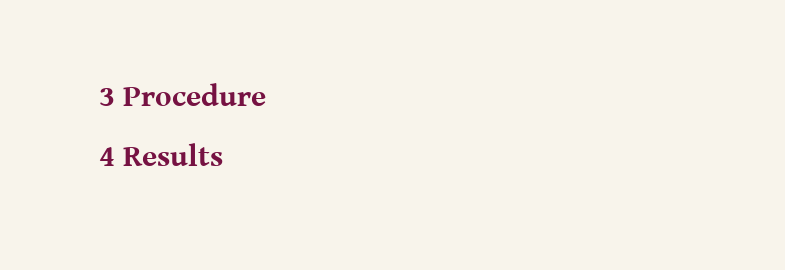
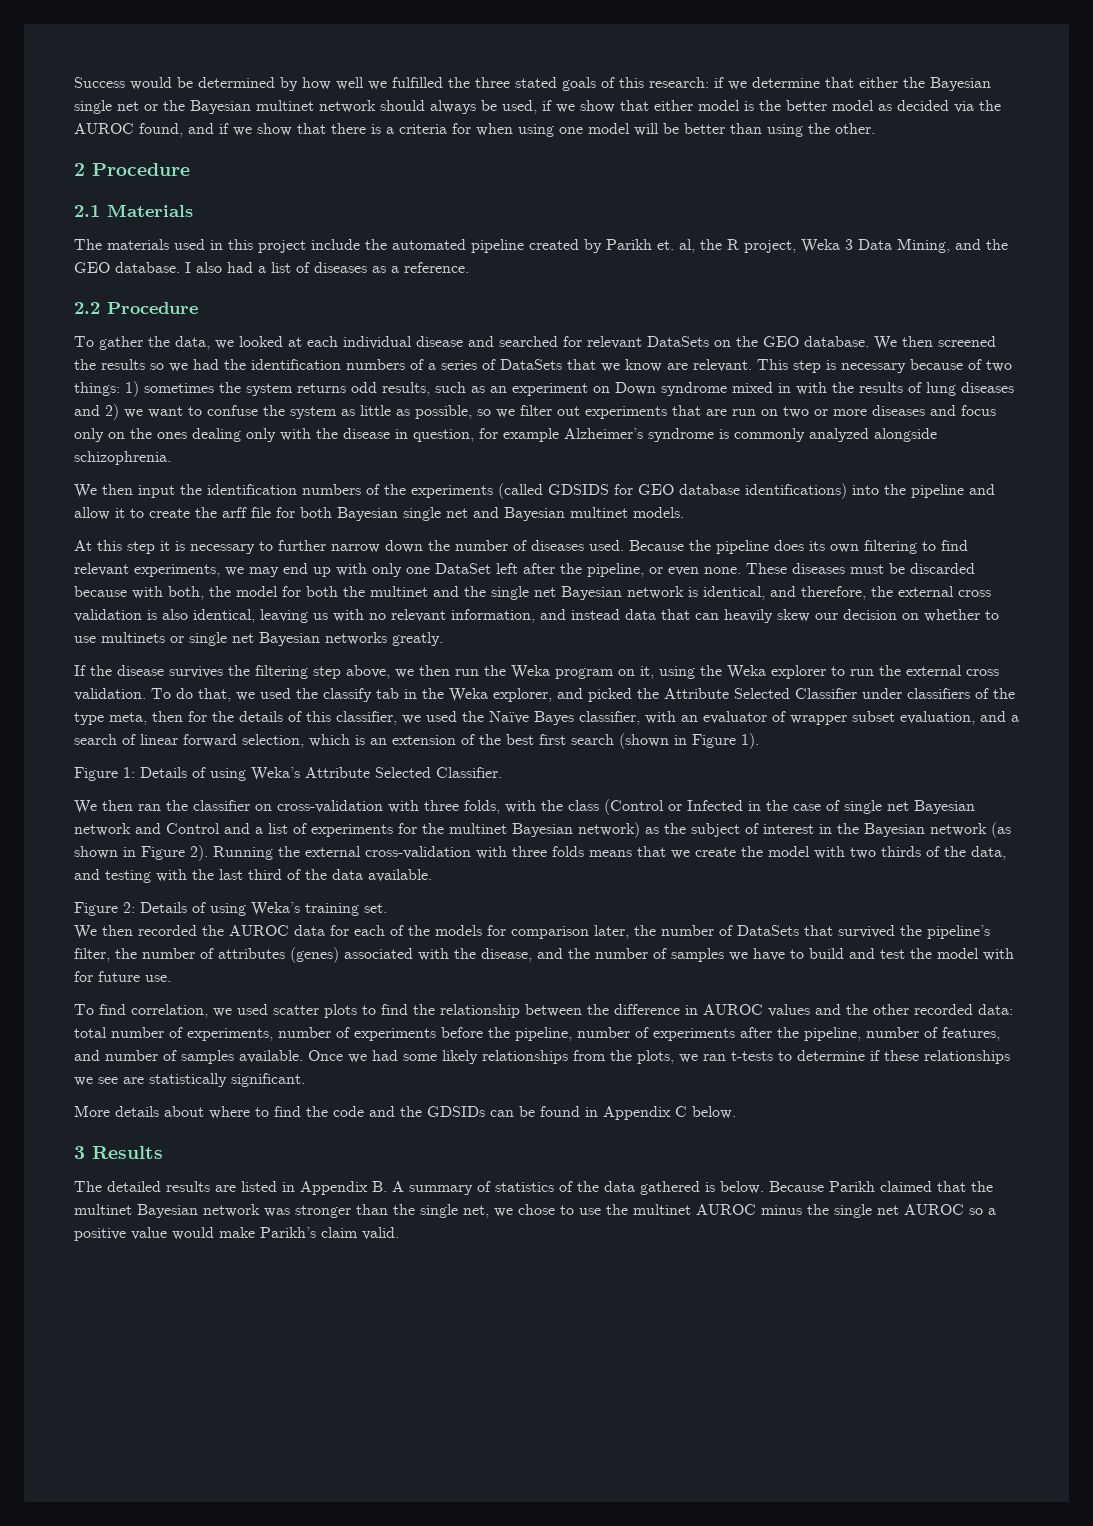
- 3 Procedure
- 4 Results
+ Success would be determined by how well we fulfilled the three stated goals of this research: if we determine that either the Bayesian single net or the Bayesian multinet network should always be used, if we show that either model is the better model as decided via the AUROC found, and if we show that there is a criteria for when using one model will be better than using the other.
+ 2 Procedure
+ 2.1 Materials
+ The materials used in this project include the automated pipeline created by Parikh et. al, the R project, Weka 3 Data Mining, and the GEO database. I also had a list of diseases as a reference.
+ 2.2 Procedure
+ To gather the data, we looked at each individual disease and searched for relevant DataSets on the GEO database. We then screened the results so we had the identification numbers of a series of DataSets that we know are relevant. This step is necessary because of two things: 1) sometimes the system returns odd results, such as an experiment on Down syndrome mixed in with the results of lung diseases and 2) we want to confuse the system as little as possible, so we filter out experiments that are run on two or more diseases and focus only on the ones dealing only with the disease in question, for example Alzheimer’s syndrome is commonly analyzed alongside schizophrenia.
+ We then input the identification numbers of the experiments (called GDSIDS for GEO database identifications) into the pipeline and allow it to create the arff file for both Bayesian single net and Bayesian multinet models.
+ At this step it is necessary to further narrow down the number of diseases used. Because the pipeline does its own filtering to find relevant experiments, we may end up with only one DataSet left after the pipeline, or even none. These diseases must be discarded because with both, the model for both the multinet and the single net Bayesian network is identical, and therefore, the external cross validation is also identical, leaving us with no relevant information, and instead data that can heavily skew our decision on whether to use multinets or single net Bayesian networks greatly.
+ If the disease survives the filtering step above, we then run the Weka program on it, using the Weka explorer to run the external cross validation. To do that, we used the classify tab in the Weka explorer, and picked the Attribute Selected Classifier under classifiers of the type meta, then for the details of this classifier, we used the Naïve Bayes classifier, with an evaluator of wrapper subset evaluation, and a search of linear forward selection, which is an extension of the best first search (shown in Figure 1).
+ Figure 1: Details of using Weka’s Attribute Selected Classifier.
+ We then ran the classifier on cross-validation with three folds, with the class (Control or Infected in the case of single net Bayesian network and Control and a list of experiments for the multinet Bayesian network) as the subject of interest in the Bayesian network (as shown in Figure 2). Running the external cross-validation with three folds means that we create the model with two thirds of the data, and testing with the last third of the data available.
+ Figure 2: Details of using Weka’s training set.
+ We then recorded the AUROC data for each of the models for comparison later, the number of DataSets that survived the pipeline’s filter, the number of attributes (genes) associated with the disease, and the number of samples we have to build and test the model with for future use.
+ To find correlation, we used scatter plots to find the relationship between the difference in AUROC values and the other recorded data: total number of experiments, number of experiments before the pipeline, number of experiments after the pipeline, number of features, and number of samples available. Once we had some likely relationships from the plots, we ran t-tests to determine if these relationships we see are statistically significant.
+ More details about where to find the code and the GDSIDs can be found in Appendix C below.
+ 3 Results
+ The detailed results are listed in Appendix B. A summary of statistics of the data gathered is below. Because Parikh claimed that the multinet Bayesian network was stronger than the single net, we chose to use the multinet AUROC minus the single net AUROC so a positive value would make Parikh’s claim valid.

